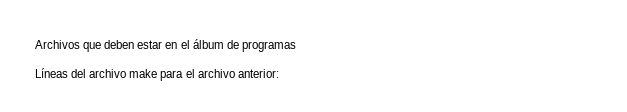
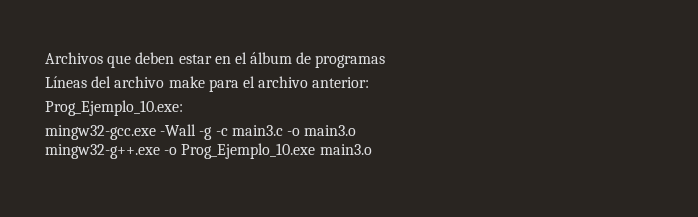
+ Prog_Ejemplo_10.exe:
+ mingw32-gcc.exe -Wall -g -c main3.c -o main3.o
+ mingw32-g++.exe -o Prog_Ejemplo_10.exe main3.o

